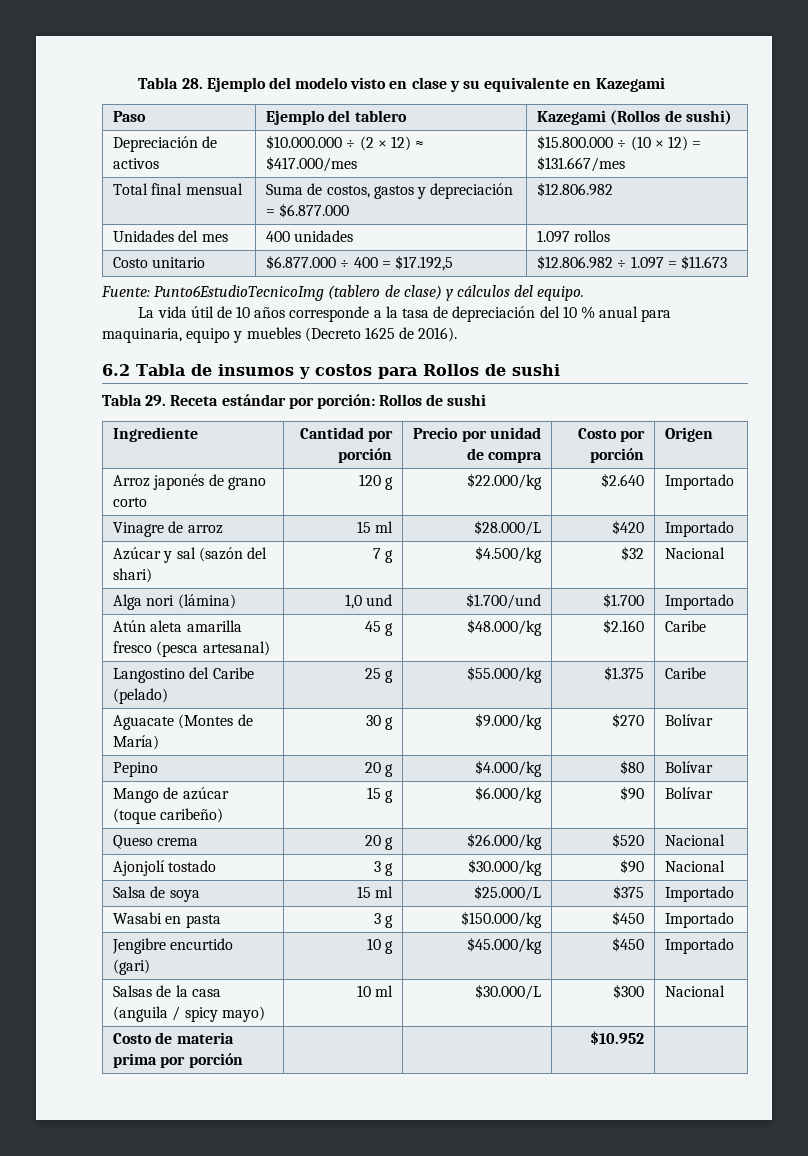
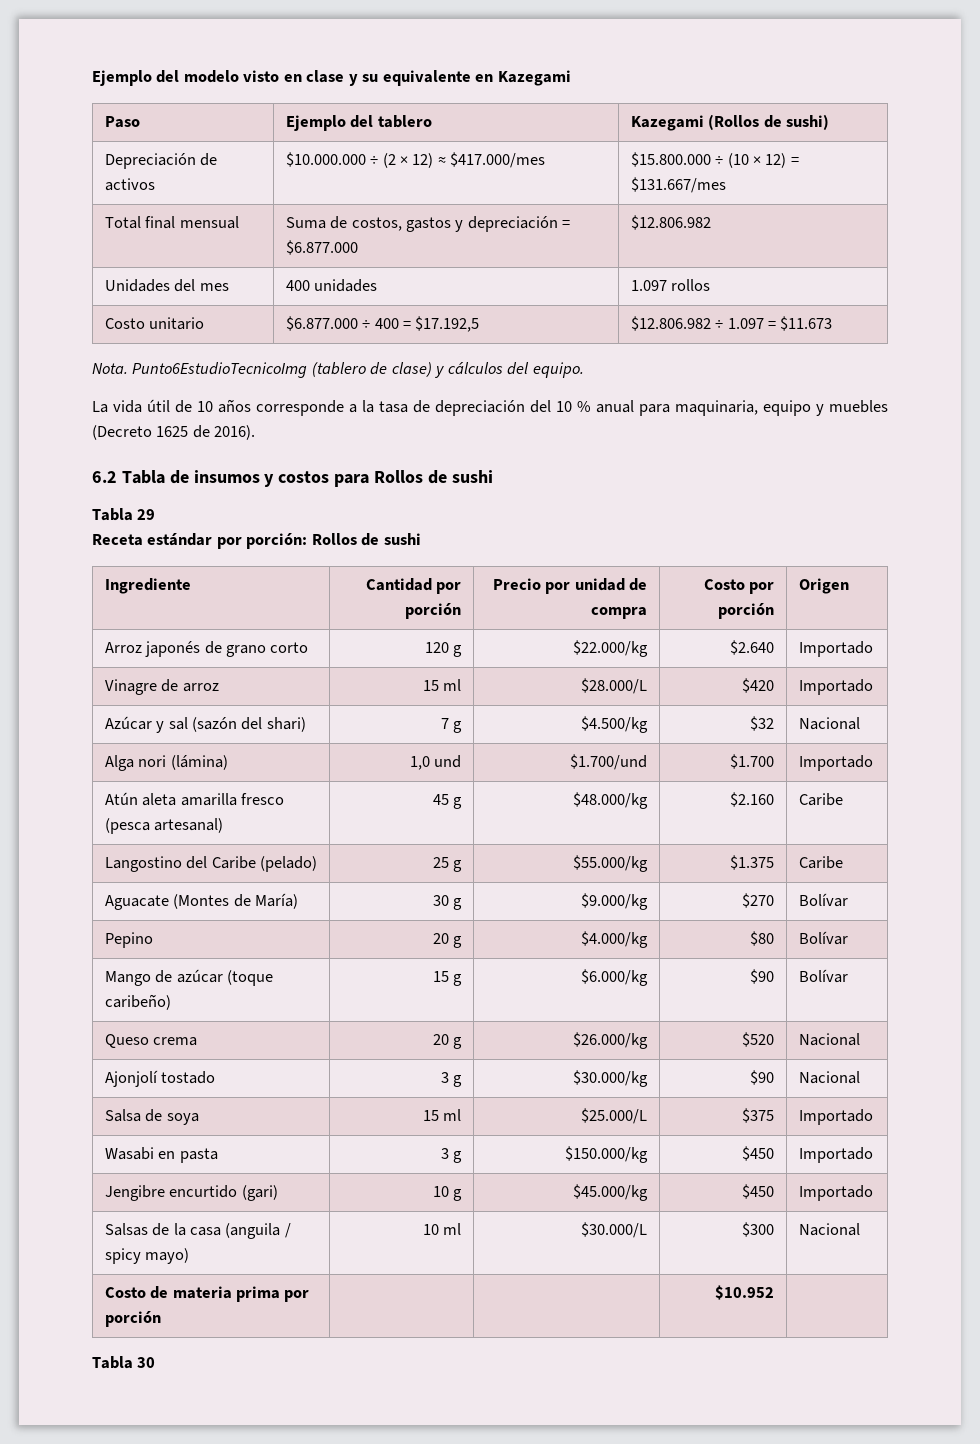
- Tabla 28. Ejemplo del modelo visto en clase y su equivalente en Kazegami
+ Ejemplo del modelo visto en clase y su equivalente en Kazegami
- Fuente: Punto6EstudioTecnicoImg (tablero de clase) y cálculos del equipo.
+ Nota. Punto6EstudioTecnicoImg (tablero de clase) y cálculos del equipo.
- Tabla 29. Receta estándar por porción: Rollos de sushi
+ Tabla 29
+ Receta estándar por porción: Rollos de sushi
+ Tabla 30

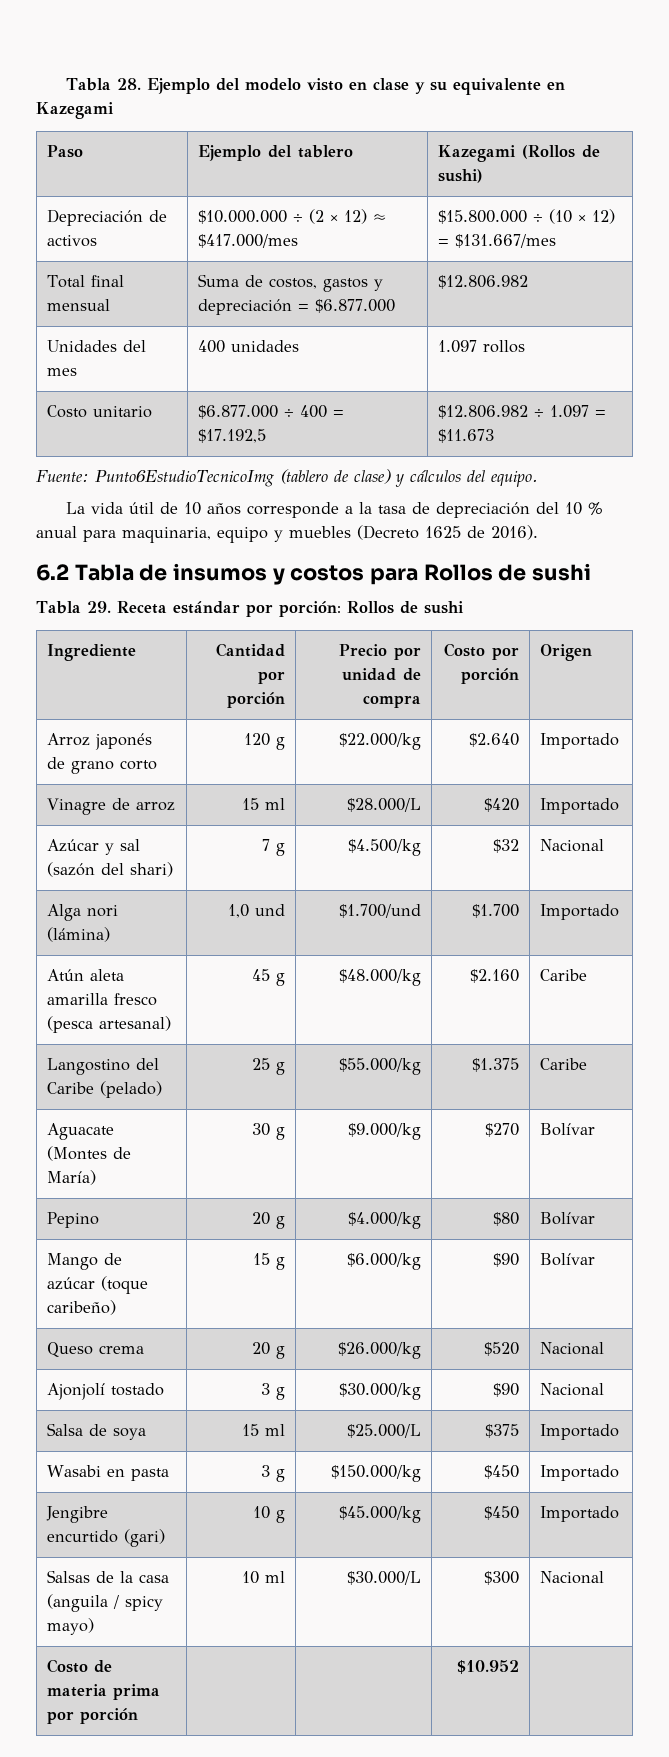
- Ejemplo del modelo visto en clase y su equivalente en Kazegami
+ Tabla 28. Ejemplo del modelo visto en clase y su equivalente en Kazegami
- Nota. Punto6EstudioTecnicoImg (tablero de clase) y cálculos del equipo.
+ Fuente: Punto6EstudioTecnicoImg (tablero de clase) y cálculos del equipo.
- Tabla 29
- Receta estándar por porción: Rollos de sushi
+ Tabla 29. Receta estándar por porción: Rollos de sushi
- Tabla 30

